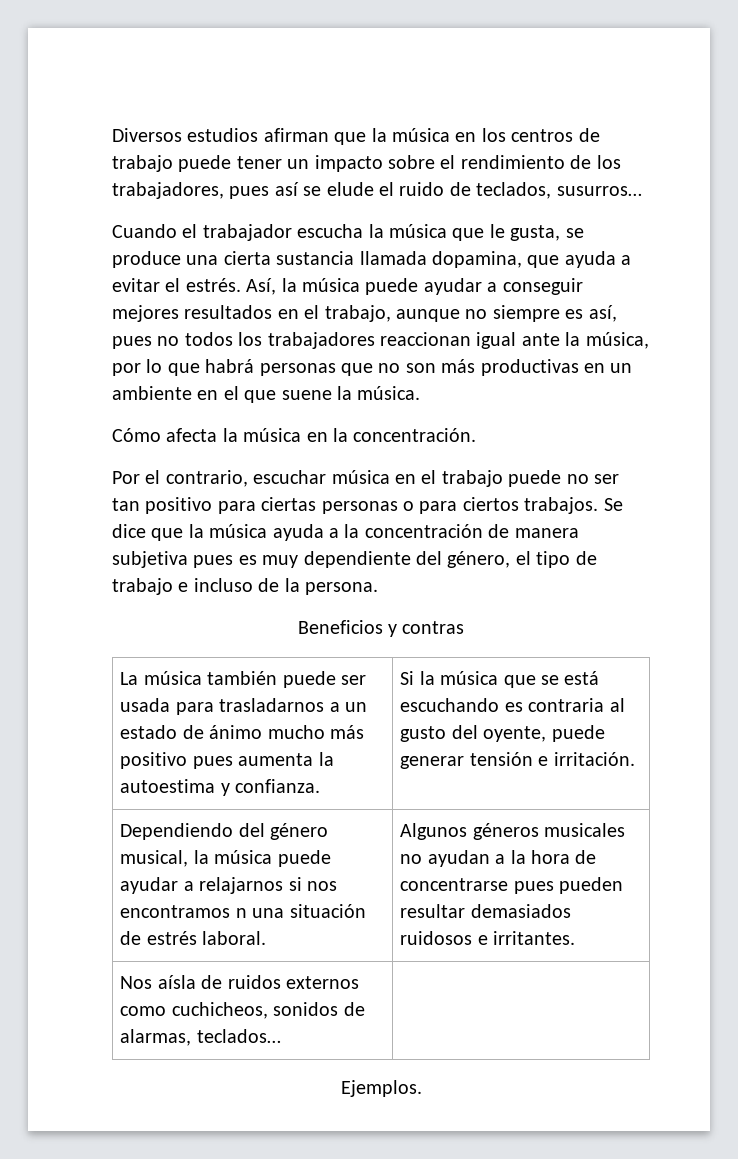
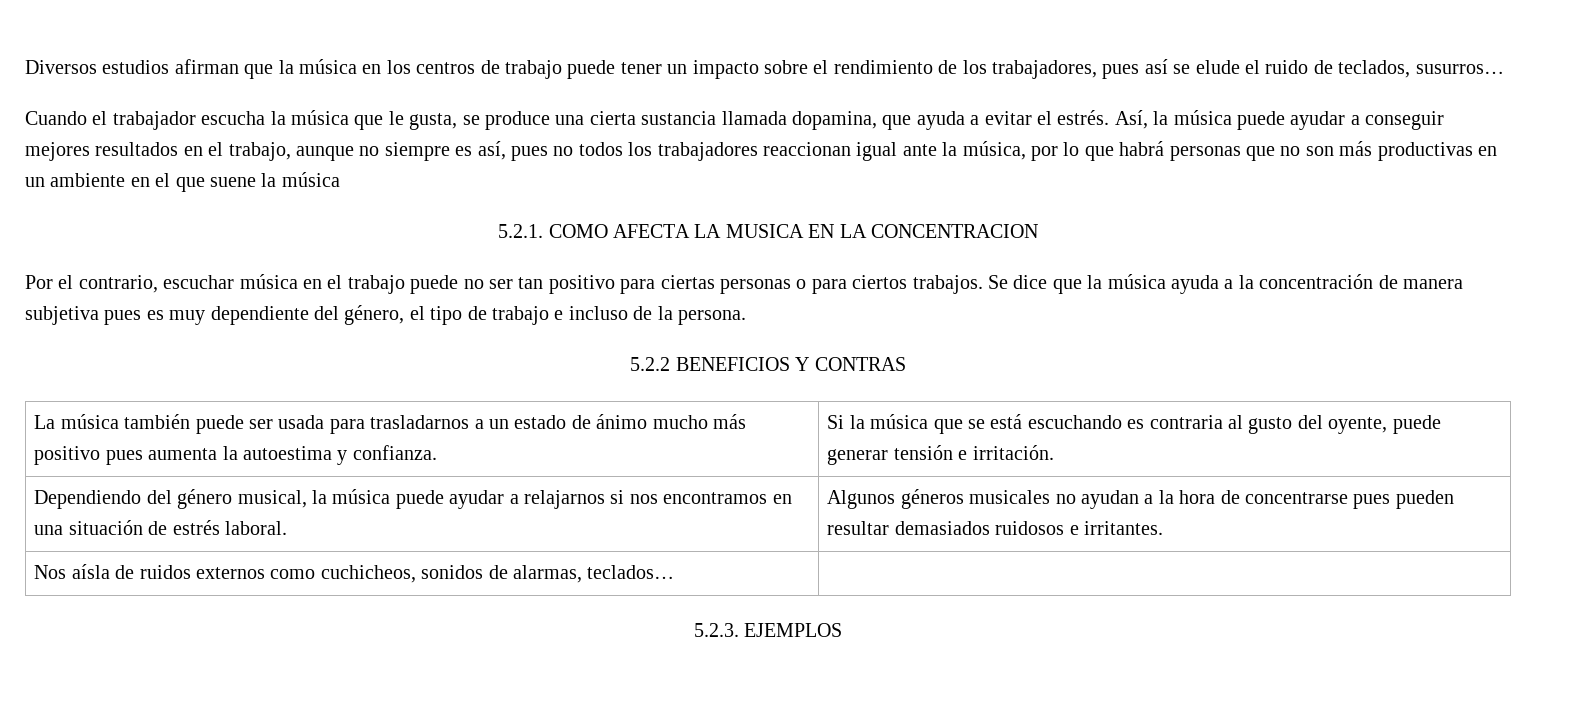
- Así, la música puede ayudar a conseguir mejores resultados en el trabajo, aunque no siempre es así, pues no todos los trabajadores reaccionan igual ante la música, por lo que habrá personas que no son más productivas en un ambiente en el que suene la música.
- Cómo afecta la música en la concentración.
+ Así, la música puede ayudar a conseguir mejores resultados en el trabajo, aunque no siempre es así, pues no todos los trabajadores reaccionan igual ante la música, por lo que habrá personas que no son más productivas en un ambiente en el que suene la música
+ 5.2.1. COMO AFECTA LA MUSICA EN LA CONCENTRACION
- Beneficios y contras
+ 5.2.2 BENEFICIOS Y CONTRAS
- Dependiendo del género musical, la música puede ayudar a relajarnos si nos encontramos n una situación de estrés laboral. | Algunos géneros musicales no ayudan a la hora de concentrarse pues pueden resultar demasiados ruidosos e irritantes.
+ Dependiendo del género musical, la música puede ayudar a relajarnos si nos encontramos en una situación de estrés laboral. | Algunos géneros musicales no ayudan a la hora de concentrarse pues pueden resultar demasiados ruidosos e irritantes.
- Ejemplos.
+ 5.2.3. EJEMPLOS

